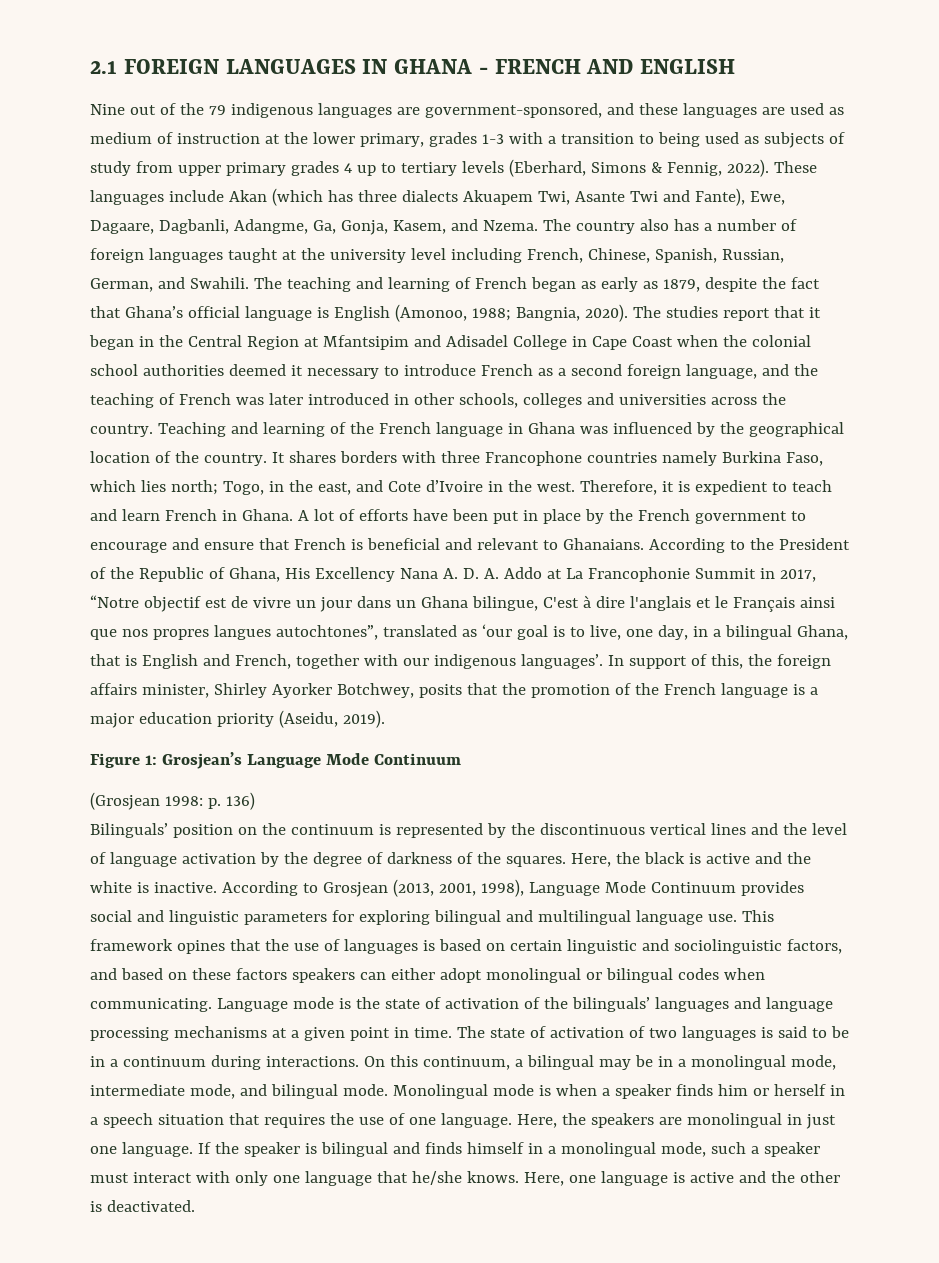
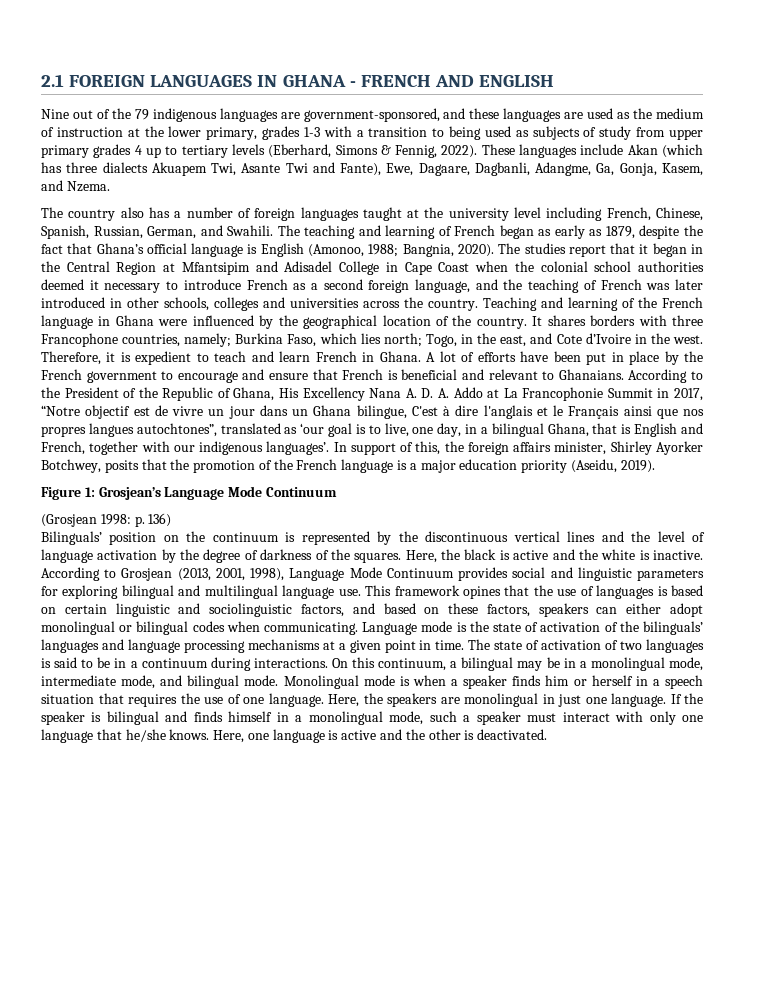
- Nine out of the 79 indigenous languages are government-sponsored, and these languages are used as medium of instruction at the lower primary, grades 1-3 with a transition to being used as subjects of study from upper primary grades 4 up to tertiary levels (Eberhard, Simons & Fennig, 2022).
+ Nine out of the 79 indigenous languages are government-sponsored, and these languages are used as the medium of instruction at the lower primary, grades 1-3 with a transition to being used as subjects of study from upper primary grades 4 up to tertiary levels (Eberhard, Simons & Fennig, 2022).
- These languages include Akan (which has three dialects Akuapem Twi, Asante Twi and Fante), Ewe, Dagaare, Dagbanli, Adangme, Ga, Gonja, Kasem, and Nzema. The country also has a number of foreign languages taught at the university level including French, Chinese, Spanish, Russian, German, and Swahili.
+ These languages include Akan (which has three dialects Akuapem Twi, Asante Twi and Fante), Ewe, Dagaare, Dagbanli, Adangme, Ga, Gonja, Kasem, and Nzema.
+ The country also has a number of foreign languages taught at the university level including French, Chinese, Spanish, Russian, German, and Swahili.
- Teaching and learning of the French language in Ghana was influenced by the geographical location of the country.
+ Teaching and learning of the French language in Ghana were influenced by the geographical location of the country.
- It shares borders with three Francophone countries namely Burkina Faso, which lies north; Togo, in the east, and Cote d’Ivoire in the west.
+ It shares borders with three Francophone countries, namely; Burkina Faso, which lies north; Togo, in the east, and Cote d’Ivoire in the west.
- This framework opines that the use of languages is based on certain linguistic and sociolinguistic factors, and based on these factors speakers can either adopt monolingual or bilingual codes when communicating.
+ This framework opines that the use of languages is based on certain linguistic and sociolinguistic factors, and based on these factors, speakers can either adopt monolingual or bilingual codes when communicating.

